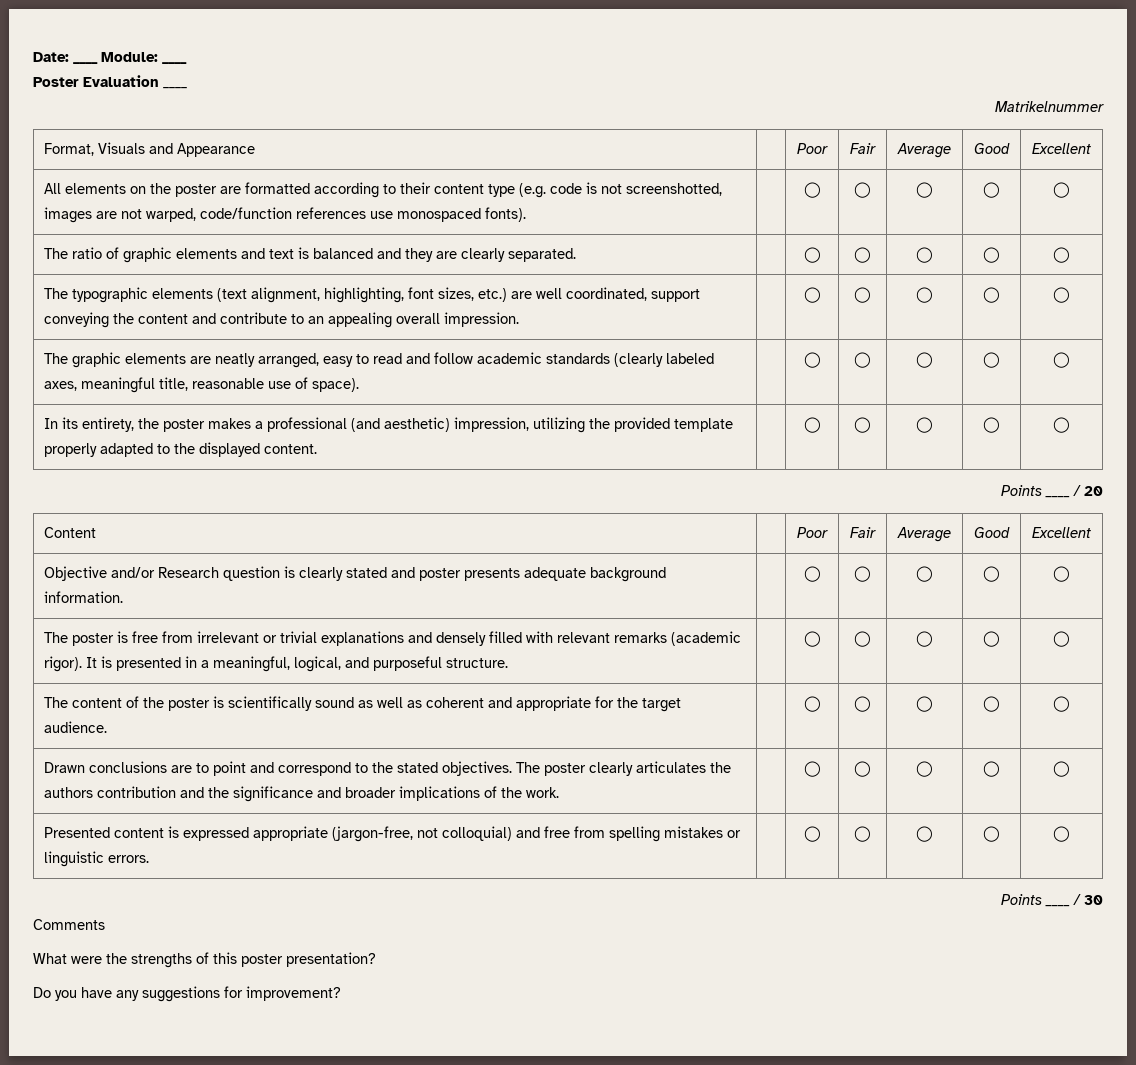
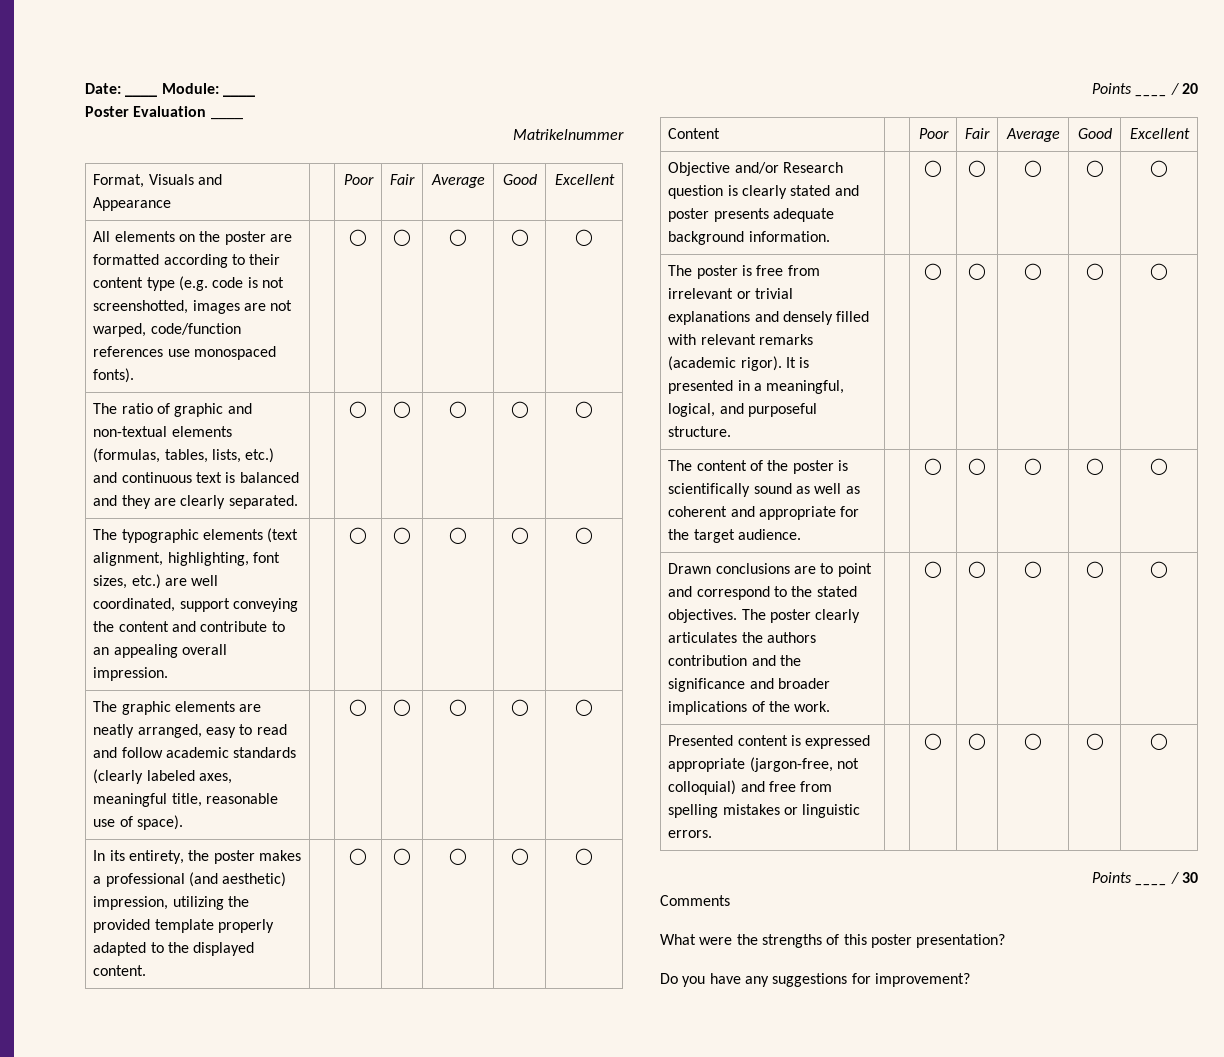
- The ratio of graphic elements and text is balanced and they are clearly separated. | | ◯ | ◯ | ◯ | ◯ | ◯
+ The ratio of graphic and non-textual elements (formulas, tables, lists, etc.) and continuous text is balanced and they are clearly separated. | | ◯ | ◯ | ◯ | ◯ | ◯

